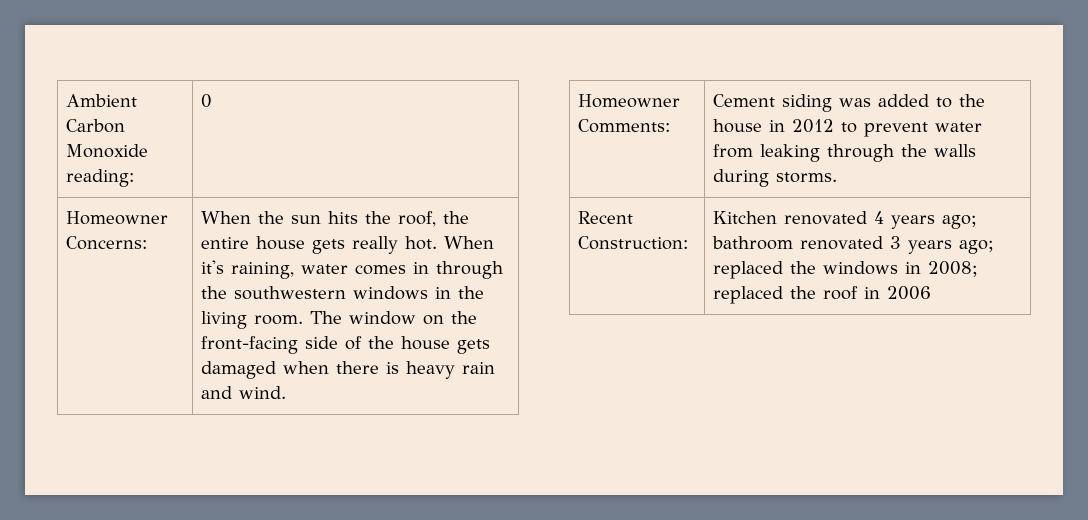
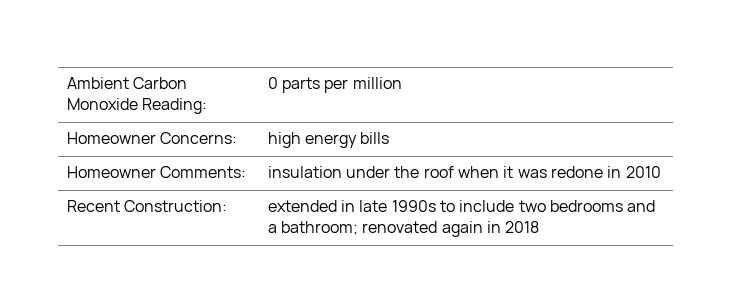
- Ambient Carbon Monoxide reading: | 0
+ Ambient Carbon Monoxide Reading: | 0 parts per million
- When the sun hits the roof, the entire house gets really hot. When it's raining, water comes in through the southwestern windows in the living room. The window on the front-facing side of the house gets damaged when there is heavy rain and wind.
- Homeowner Comments: | Cement siding was added to the house in 2012 to prevent water from leaking through the walls during storms.
- Recent Construction: | Kitchen renovated 4 years ago; bathroom renovated 3 years ago; replaced the windows in 2008; replaced the roof in 2006
+ high energy bills
+ Homeowner Comments: | insulation under the roof when it was redone in 2010
+ Recent Construction: | extended in late 1990s to include two bedrooms and a bathroom; renovated again in 2018

